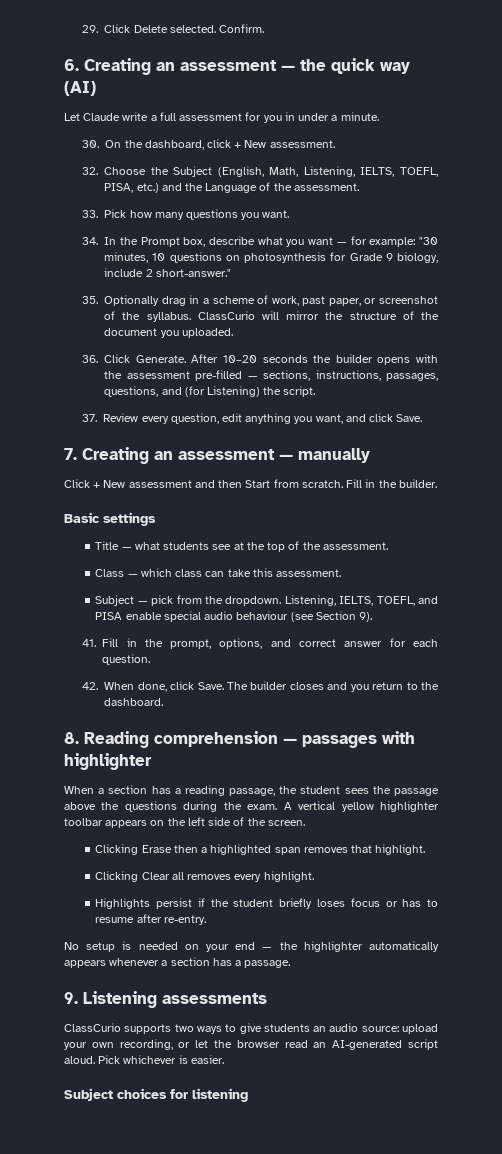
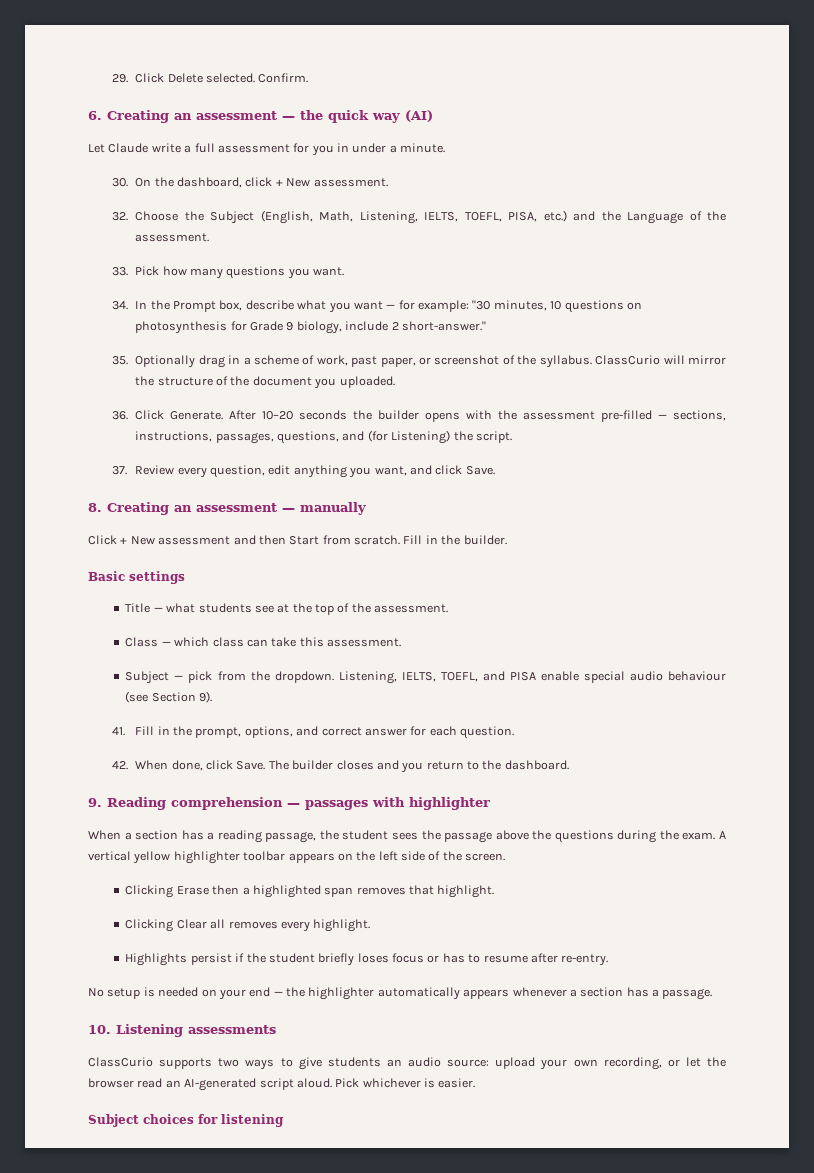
- 7. Creating an assessment — manually
+ 8. Creating an assessment — manually
- 8. Reading comprehension — passages with highlighter
+ 9. Reading comprehension — passages with highlighter
- 9. Listening assessments
+ 10. Listening assessments

